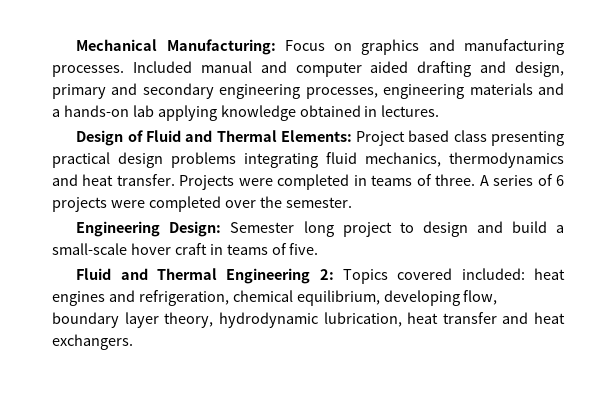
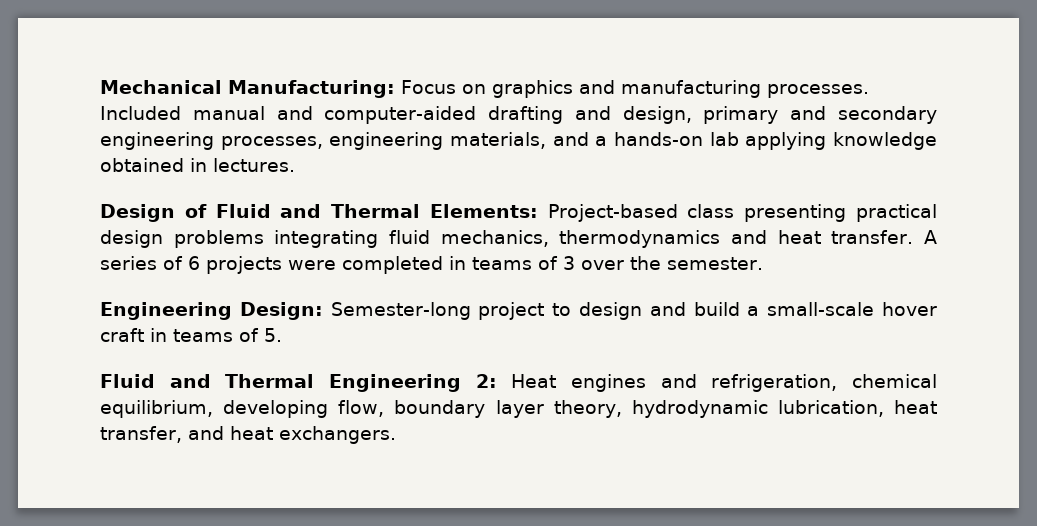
- Included manual and computer aided drafting and design, primary and secondary engineering processes, engineering materials and a hands-on lab applying knowledge obtained in lectures.
+ Included manual and computer-aided drafting and design, primary and secondary engineering processes, engineering materials, and a hands-on lab applying knowledge obtained in lectures.
- Design of Fluid and Thermal Elements: Project based class presenting practical design problems integrating fluid mechanics, thermodynamics and heat transfer.
+ Design of Fluid and Thermal Elements: Project-based class presenting practical design problems integrating fluid mechanics, thermodynamics and heat transfer.
- Projects were completed in teams of three.
- A series of 6 projects were completed over the semester.
+ A series of 6 projects were completed in teams of 3 over the semester.
- Engineering Design: Semester long project to design and build a small-scale hover craft in teams of five.
+ Engineering Design: Semester-long project to design and build a small-scale hover craft in teams of 5.
- Fluid and Thermal Engineering 2: Topics covered included: heat engines and refrigeration, chemical equilibrium, developing flow, boundary layer theory, hydrodynamic lubrication, heat transfer and heat exchangers.
+ Fluid and Thermal Engineering 2: Heat engines and refrigeration, chemical equilibrium, developing flow, boundary layer theory, hydrodynamic lubrication, heat transfer, and heat exchangers.

